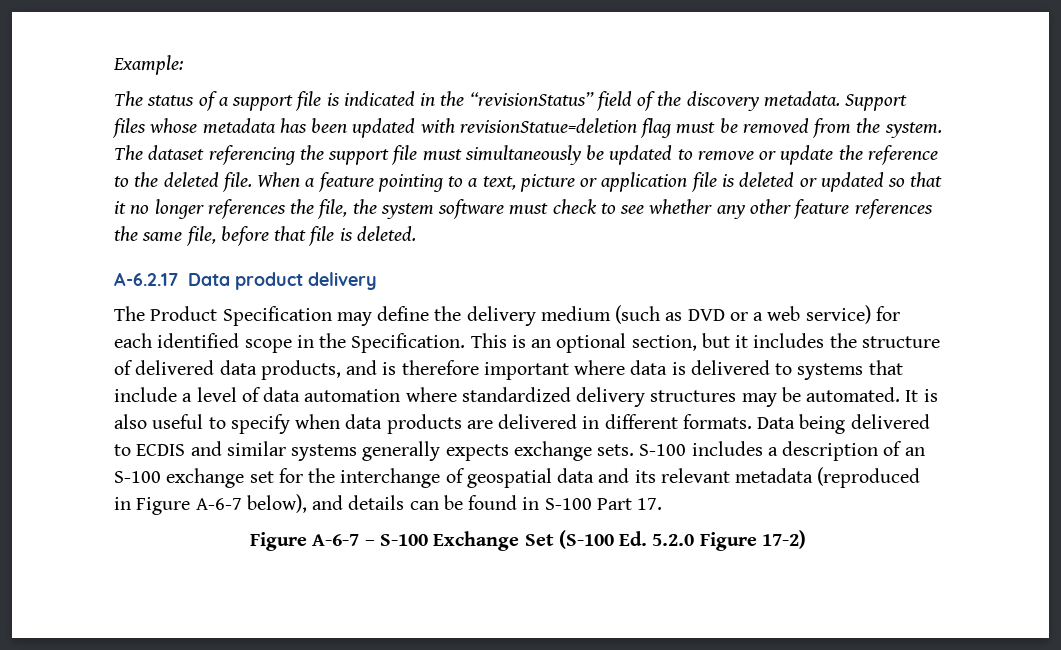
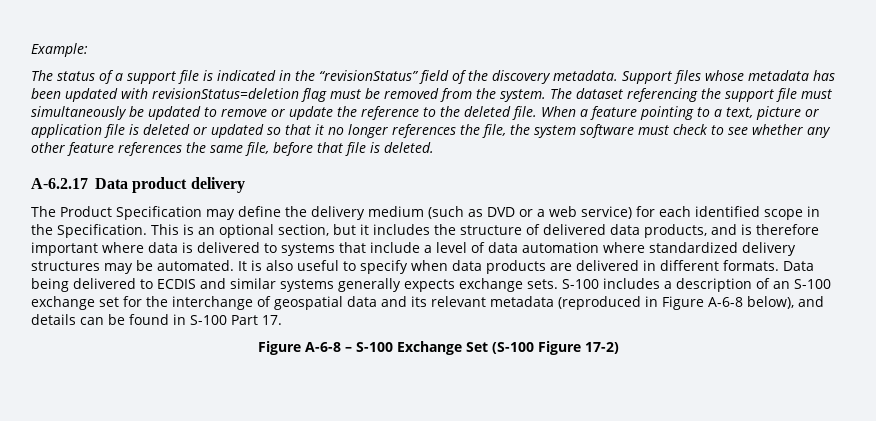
- Support files whose metadata has been updated with revisionStatue=deletion flag must be removed from the system.
+ Support files whose metadata has been updated with revisionStatus=deletion flag must be removed from the system.
- S-100 includes a description of an S-100 exchange set for the interchange of geospatial data and its relevant metadata (reproduced in Figure A-6-7 below), and details can be found in S-100 Part 17.
+ S-100 includes a description of an S-100 exchange set for the interchange of geospatial data and its relevant metadata (reproduced in Figure A-6-8 below), and details can be found in S-100 Part 17.
- Figure A-6-7 – S-100 Exchange Set (S-100 Ed. 5.2.0 Figure 17-2)
+ Figure A-6-8 – S-100 Exchange Set (S-100 Figure 17-2)

